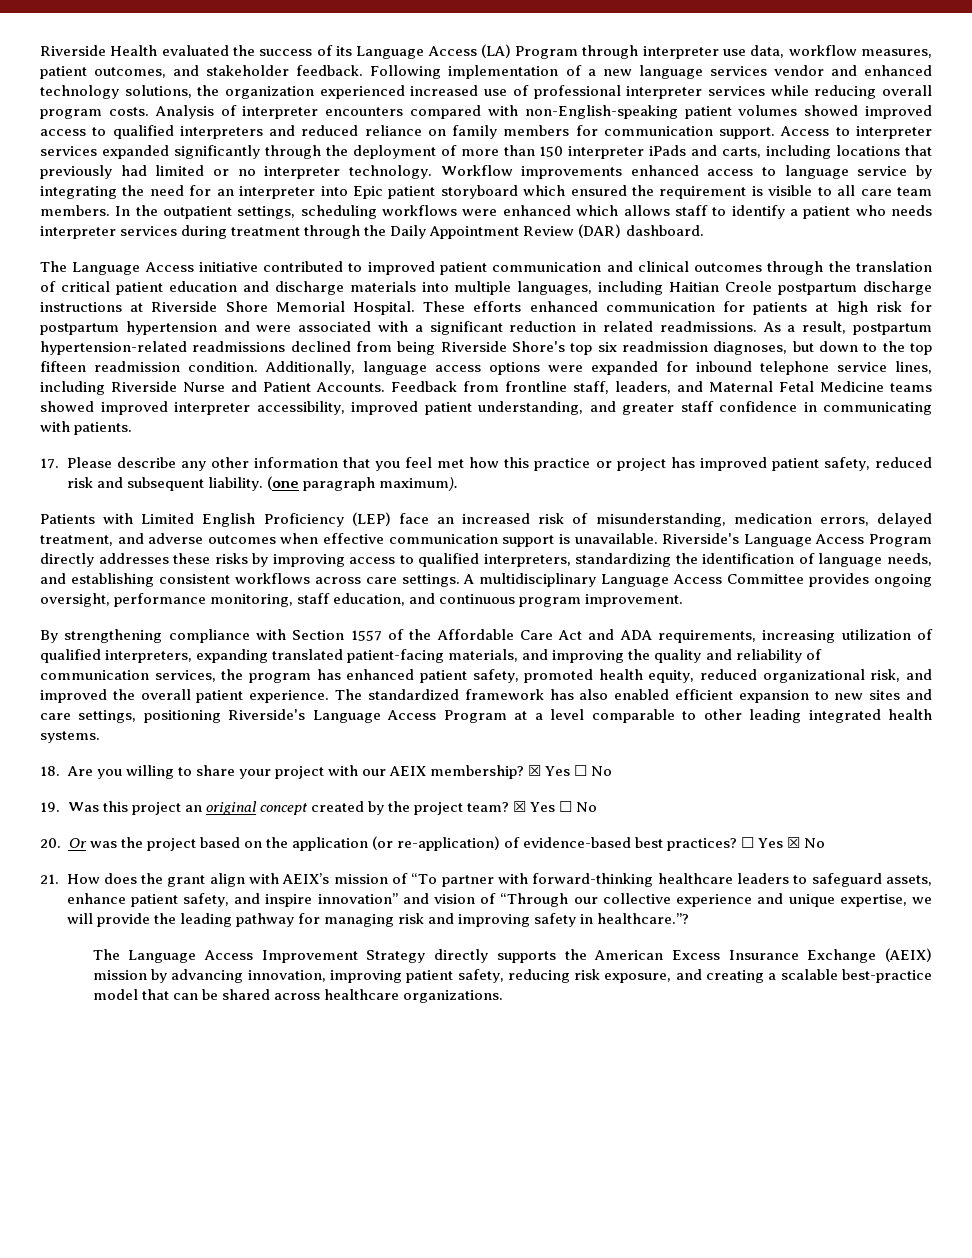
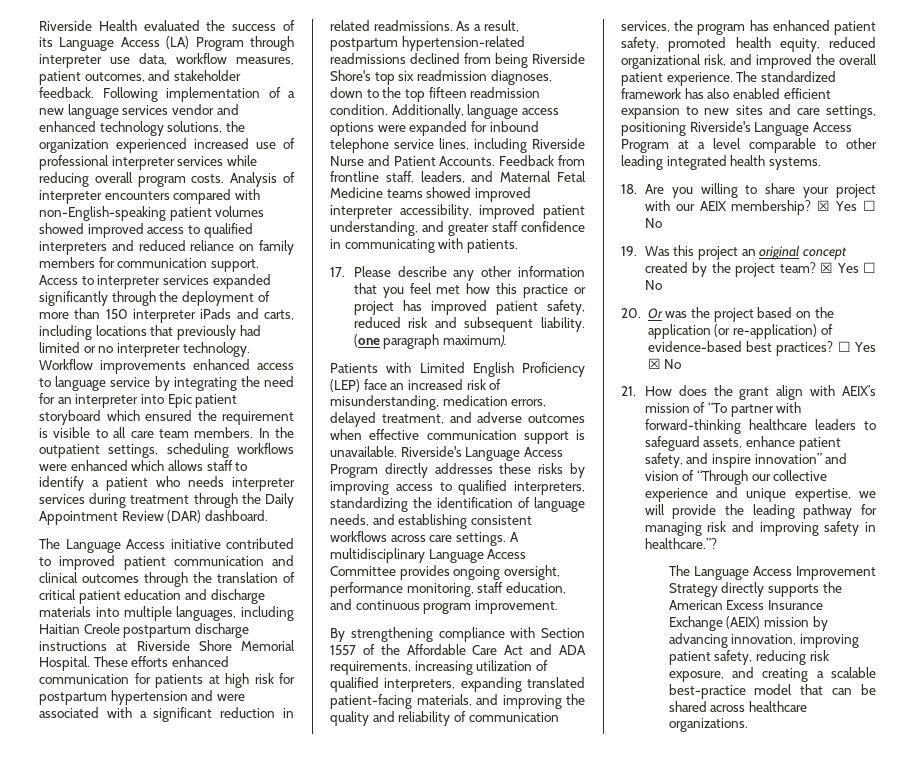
- As a result, postpartum hypertension-related readmissions declined from being Riverside Shore's top six readmission diagnoses, but down to the top fifteen readmission condition.
+ As a result, postpartum hypertension-related readmissions declined from being Riverside Shore's top six readmission diagnoses, down to the top fifteen readmission condition.

